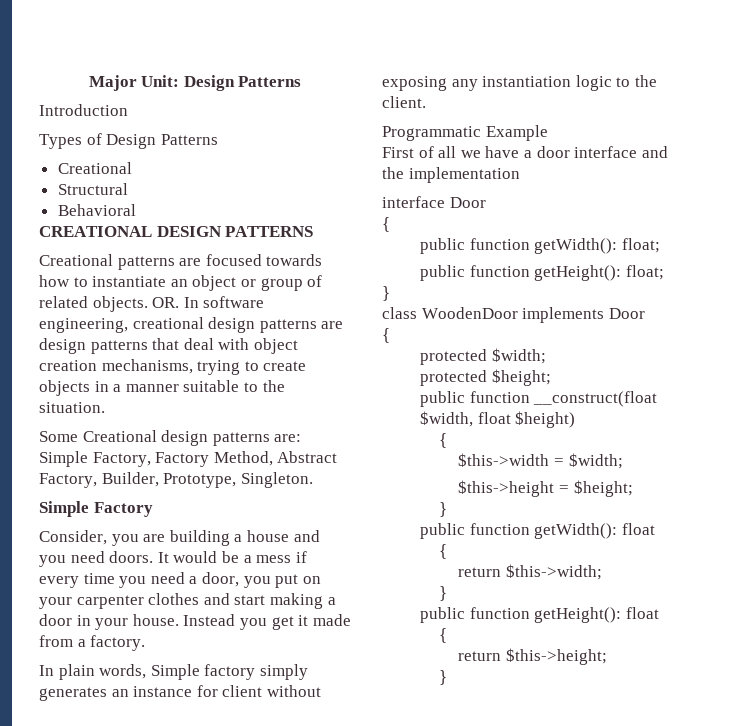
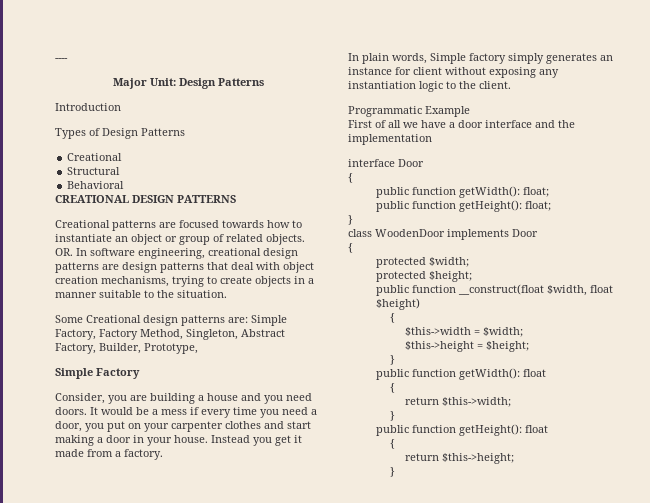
+ ----
- Some Creational design patterns are: Simple Factory, Factory Method, Abstract Factory, Builder, Prototype, Singleton.
+ Some Creational design patterns are: Simple Factory, Factory Method, Singleton, Abstract Factory, Builder, Prototype,

